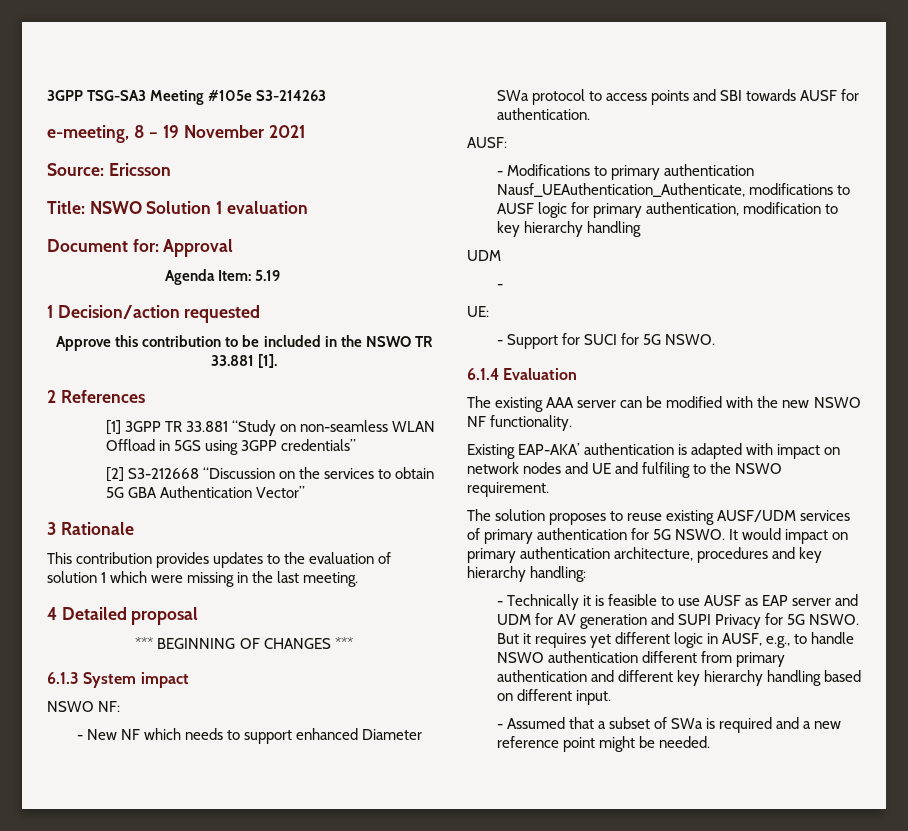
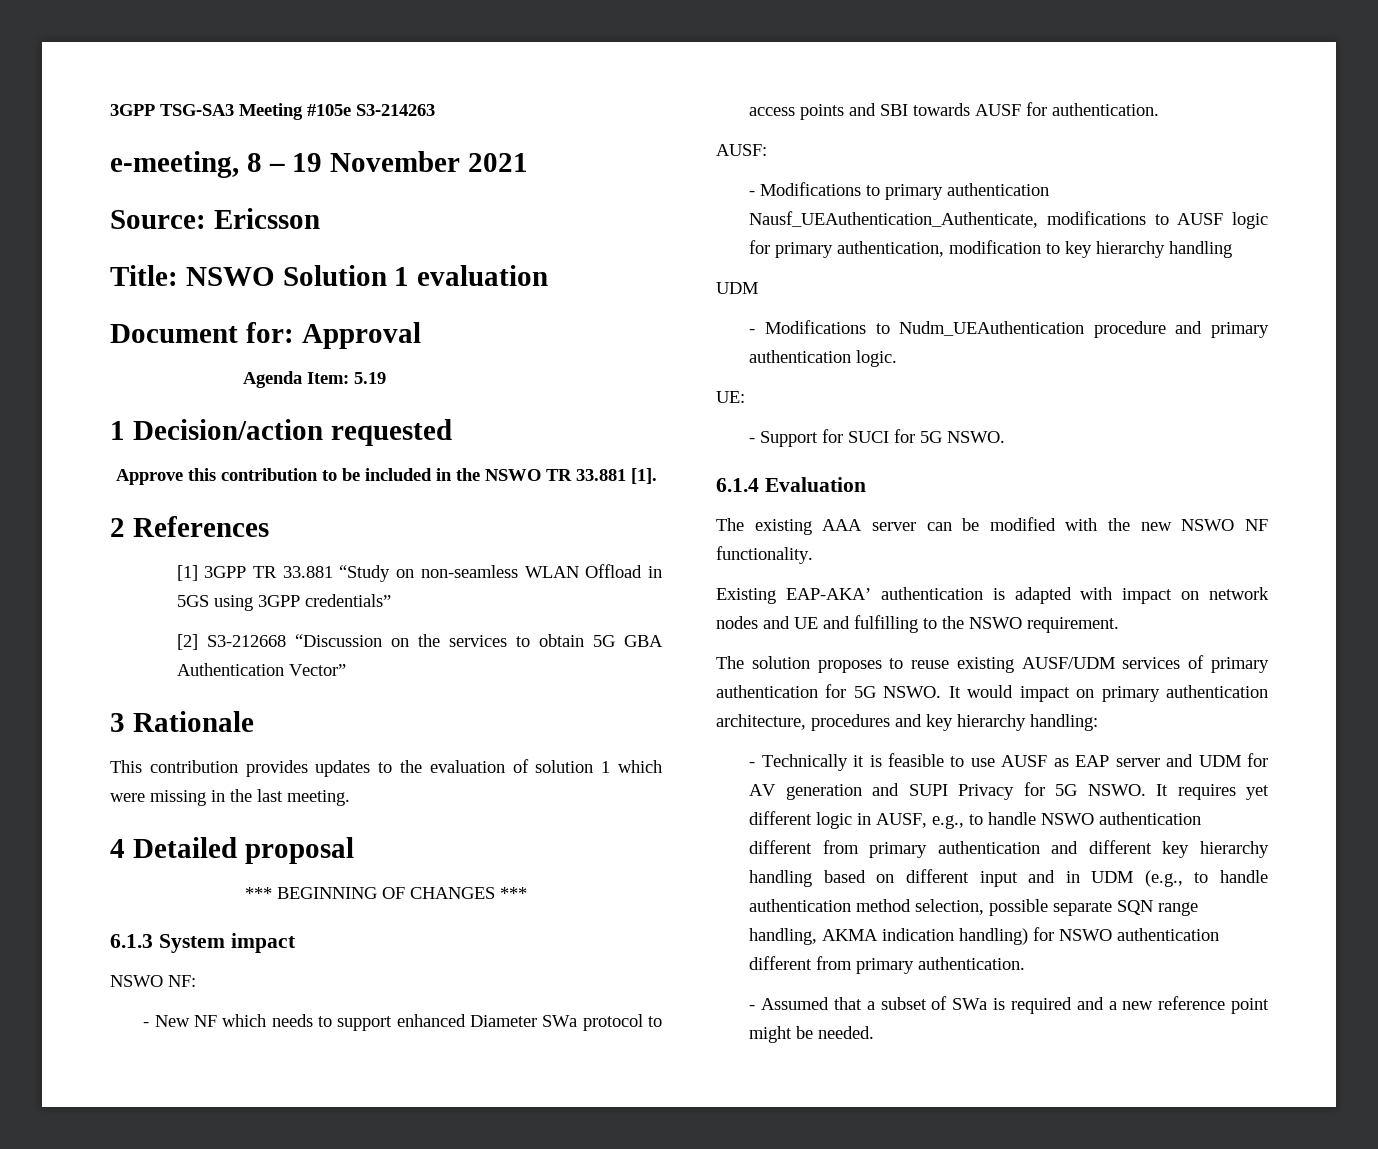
  - Modifications to primary authentication Nausf_UEAuthentication_Authenticate, modifications to AUSF logic for primary authentication, modification to key hierarchy handling
  UDM
- -
+ - Modifications to Nudm_UEAuthentication procedure and primary authentication logic.
- Existing EAP-AKA’ authentication is adapted with impact on network nodes and UE and fulfiling to the NSWO requirement.
+ Existing EAP-AKA’ authentication is adapted with impact on network nodes and UE and fulfilling to the NSWO requirement.
- But it requires yet different logic in AUSF, e.g., to handle NSWO authentication different from primary authentication and different key hierarchy handling based on different input.
+ It requires yet different logic in AUSF, e.g., to handle NSWO authentication different from primary authentication and different key hierarchy handling based on different input and in UDM (e.g., to handle authentication method selection, possible separate SQN range handling, AKMA indication handling) for NSWO authentication different from primary authentication.

